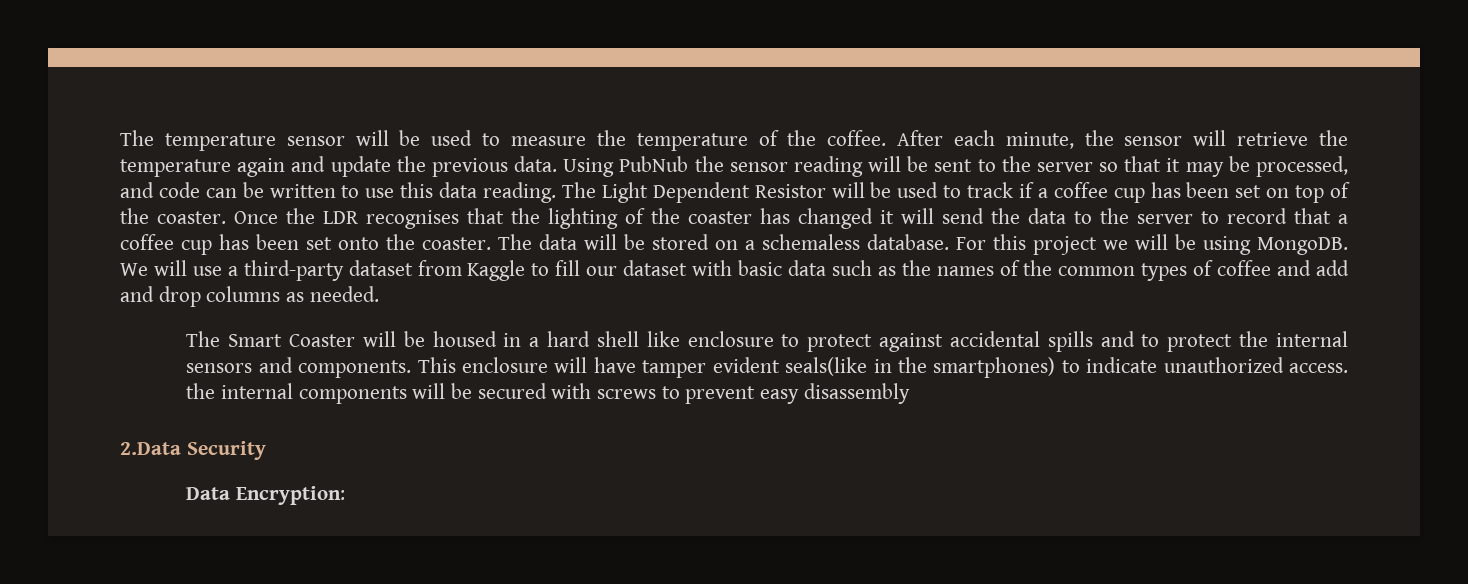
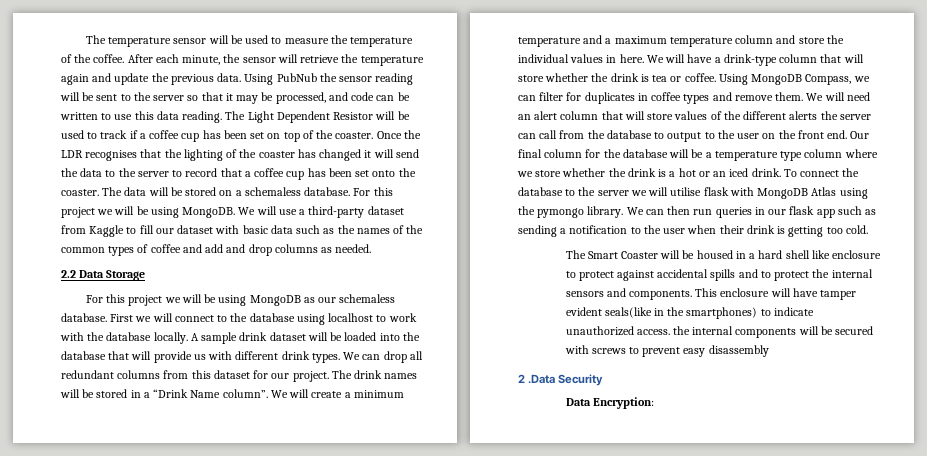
+ 2.2 Data Storage
+ For this project we will be using MongoDB as our schemaless database. First we will connect to the database using localhost to work with the database locally. A sample drink dataset will be loaded into the database that will provide us with different drink types. We can drop all redundant columns from this dataset for our project. The drink names will be stored in a “Drink Name column”. We will create a minimum temperature and a maximum temperature column and store the individual values in here. We will have a drink-type column that will store whether the drink is tea or coffee. Using MongoDB Compass, we can filter for duplicates in coffee types and remove them. We will need an alert column that will store values of the different alerts the server can call from the database to output to the user on the front end. Our final column for the database will be a temperature type column where we store whether the drink is a hot or an iced drink. To connect the database to the server we will utilise flask with MongoDB Atlas using the pymongo library. We can then run queries in our flask app such as sending a notification to the user when their drink is getting too cold.
- 2.Data Security
+ 2 .Data Security

